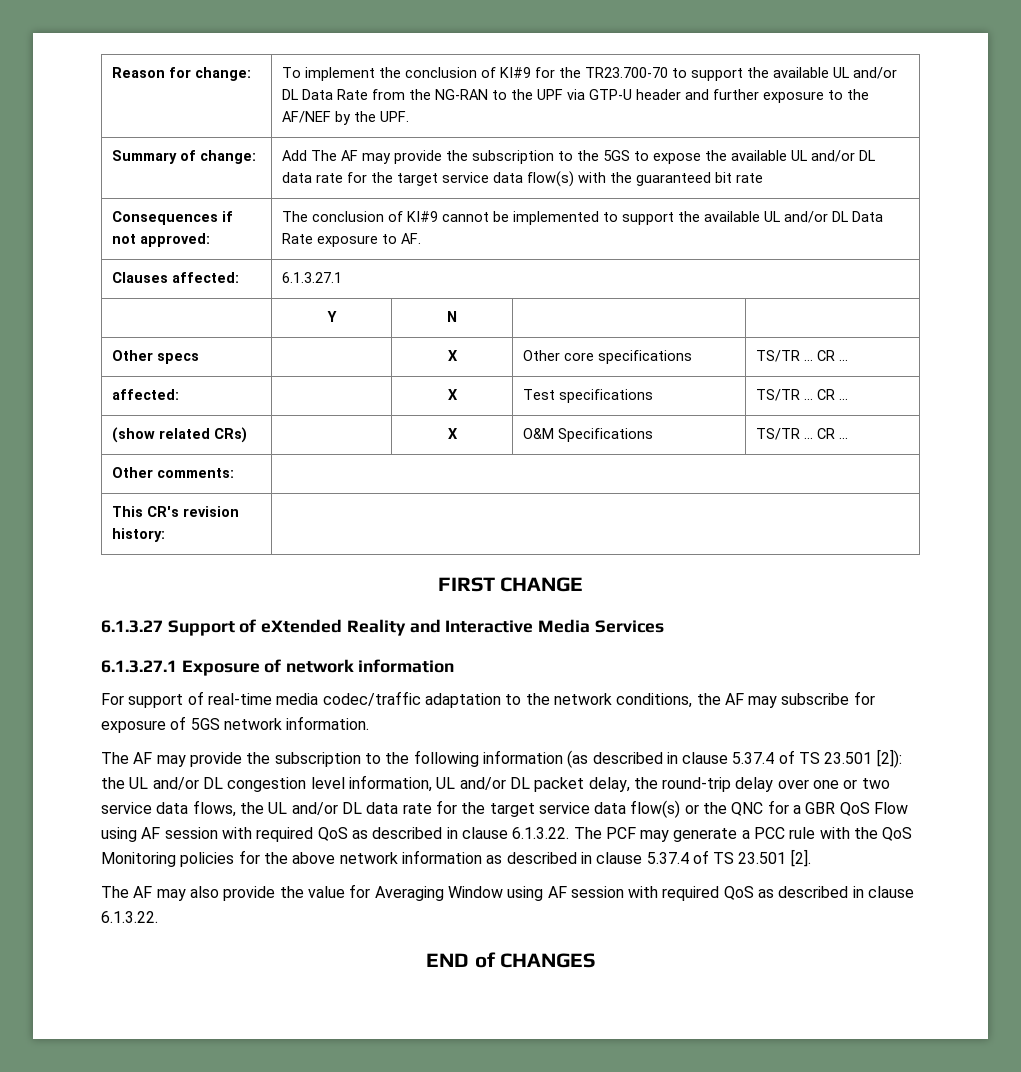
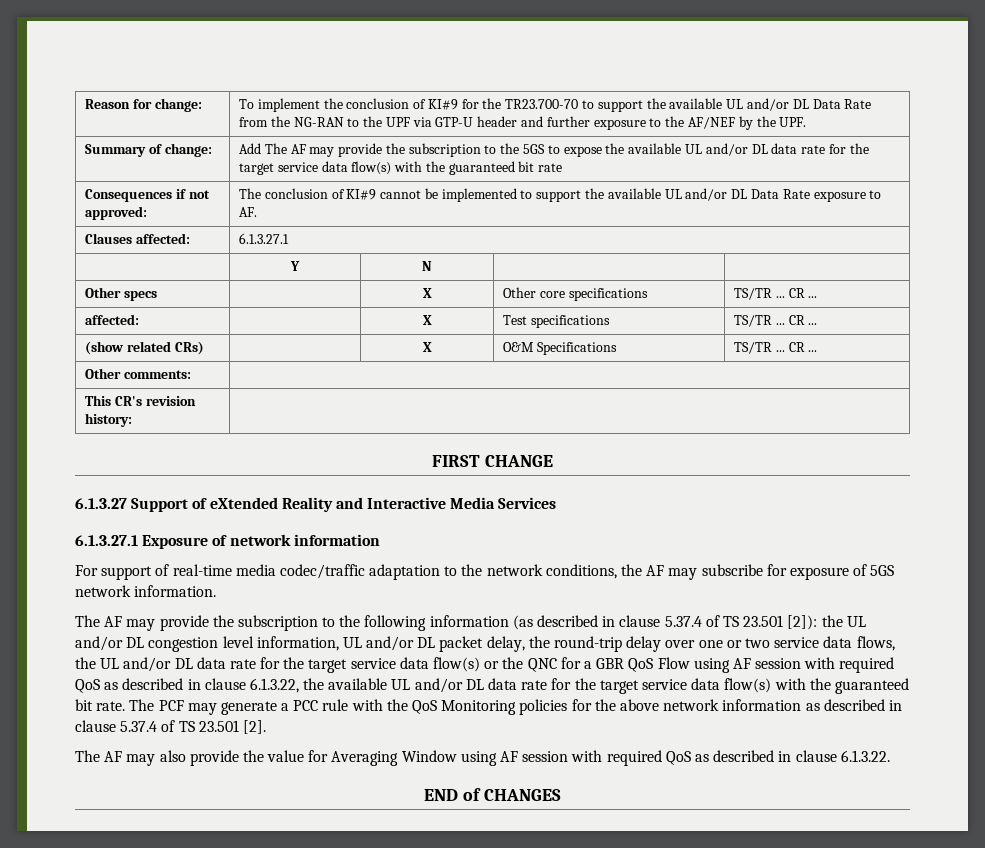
- the UL and/or DL congestion level information, UL and/or DL packet delay, the round-trip delay over one or two service data flows, the UL and/or DL data rate for the target service data flow(s) or the QNC for a GBR QoS Flow using AF session with required QoS as described in clause 6.1.3.22. The PCF may generate a PCC rule with the QoS Monitoring policies for the above network information as described in clause 5.37.4 of TS 23.501 [2].
+ the UL and/or DL congestion level information, UL and/or DL packet delay, the round-trip delay over one or two service data flows, the UL and/or DL data rate for the target service data flow(s) or the QNC for a GBR QoS Flow using AF session with required QoS as described in clause 6.1.3.22, the available UL and/or DL data rate for the target service data flow(s) with the guaranteed bit rate. The PCF may generate a PCC rule with the QoS Monitoring policies for the above network information as described in clause 5.37.4 of TS 23.501 [2].

